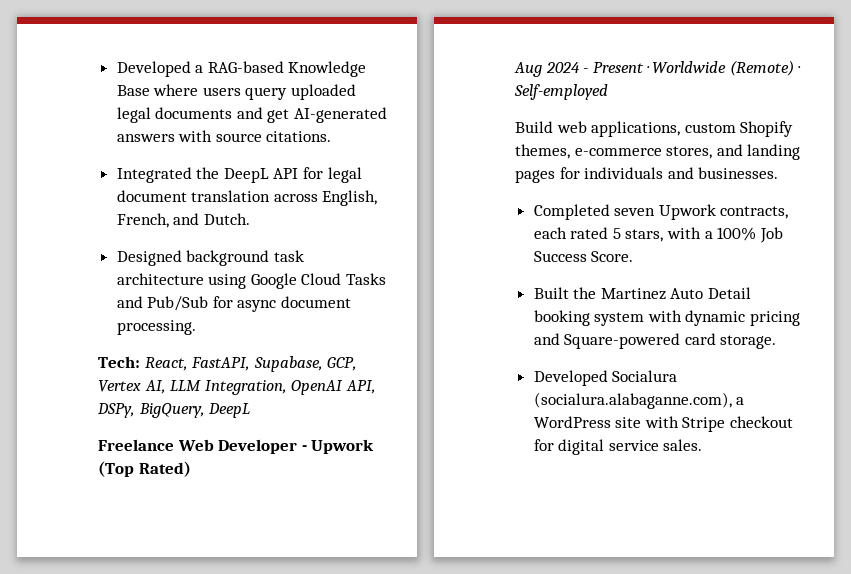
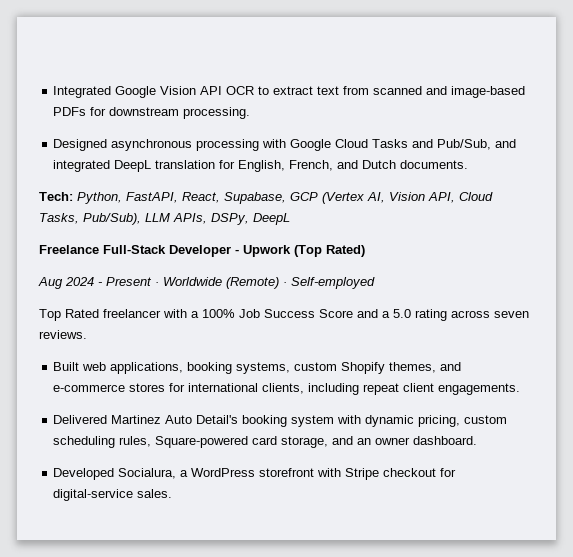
- Developed a RAG-based Knowledge Base where users query uploaded legal documents and get AI-generated answers with source citations.
- Integrated the DeepL API for legal document translation across English, French, and Dutch.
- Designed background task architecture using Google Cloud Tasks and Pub/Sub for async document processing.
- Tech: React, FastAPI, Supabase, GCP, Vertex AI, LLM Integration, OpenAI API, DSPy, BigQuery, DeepL
+ Integrated Google Vision API OCR to extract text from scanned and image-based PDFs for downstream processing.
+ Designed asynchronous processing with Google Cloud Tasks and Pub/Sub, and integrated DeepL translation for English, French, and Dutch documents.
+ Tech: Python, FastAPI, React, Supabase, GCP (Vertex AI, Vision API, Cloud Tasks, Pub/Sub), LLM APIs, DSPy, DeepL
- Freelance Web Developer - Upwork (Top Rated)
+ Freelance Full-Stack Developer - Upwork (Top Rated)
- Build web applications, custom Shopify themes, e-commerce stores, and landing pages for individuals and businesses.
- Completed seven Upwork contracts, each rated 5 stars, with a 100% Job Success Score.
- Built the Martinez Auto Detail booking system with dynamic pricing and Square-powered card storage.
- Developed Socialura (socialura.alabaganne.com), a WordPress site with Stripe checkout for digital service sales.
+ Top Rated freelancer with a 100% Job Success Score and a 5.0 rating across seven reviews.
+ Built web applications, booking systems, custom Shopify themes, and e-commerce stores for international clients, including repeat client engagements.
+ Delivered Martinez Auto Detail's booking system with dynamic pricing, custom scheduling rules, Square-powered card storage, and an owner dashboard.
+ Developed Socialura, a WordPress storefront with Stripe checkout for digital-service sales.

